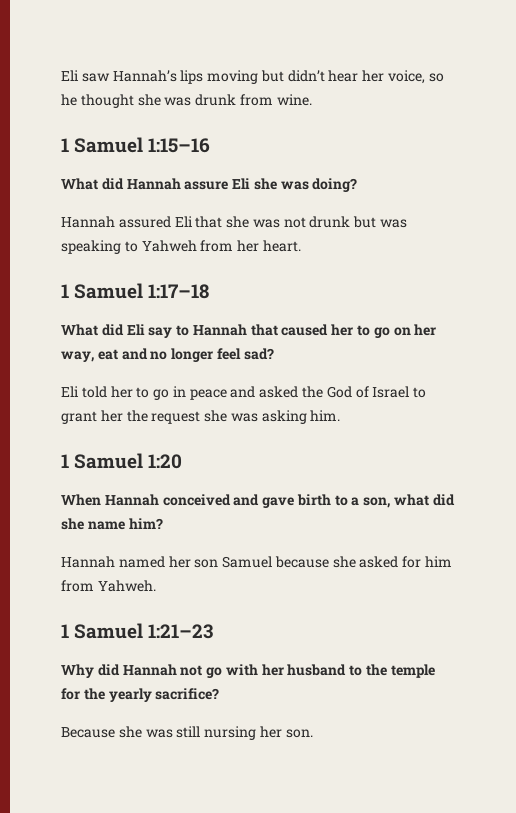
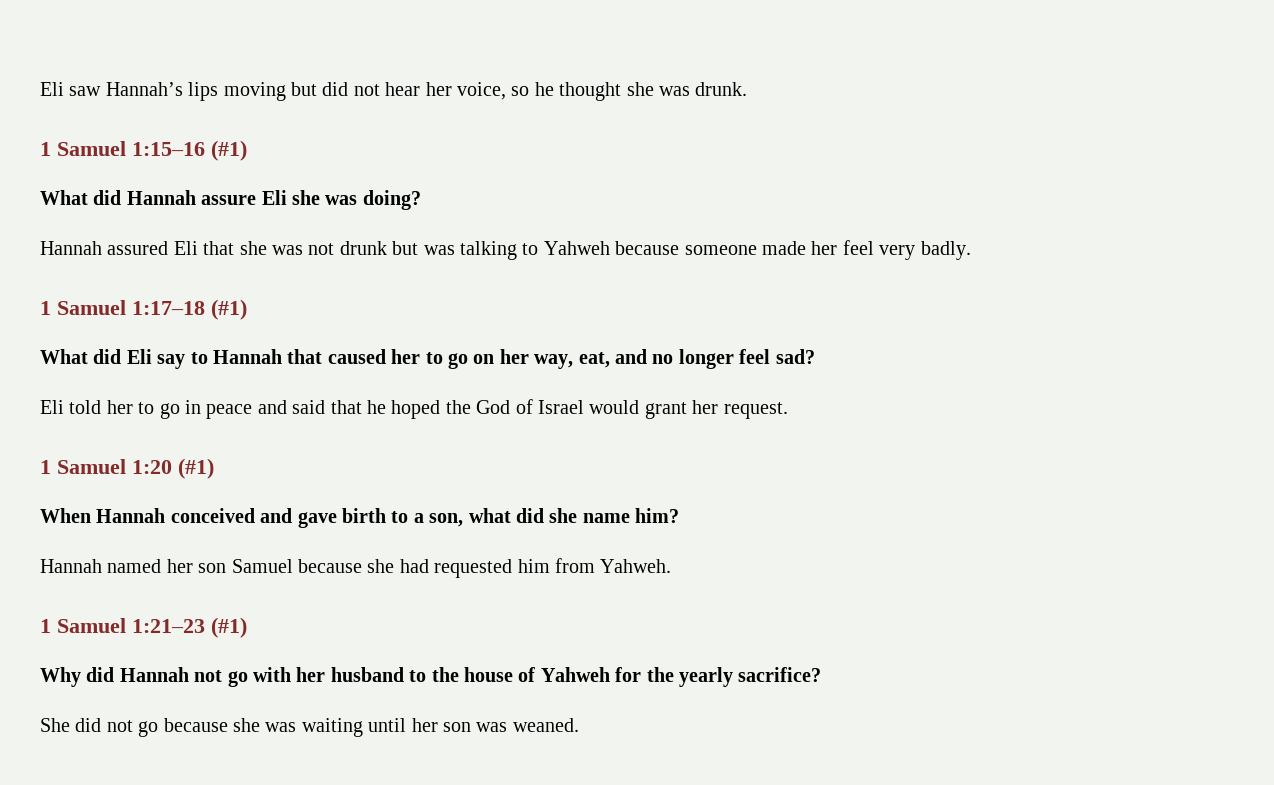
- Eli saw Hannah’s lips moving but didn’t hear her voice, so he thought she was drunk from wine.
+ Eli saw Hannah’s lips moving but did not hear her voice, so he thought she was drunk.
- 1 Samuel 1:15–16
+ 1 Samuel 1:15–16 (#1)
- Hannah assured Eli that she was not drunk but was speaking to Yahweh from her heart.
+ Hannah assured Eli that she was not drunk but was talking to Yahweh because someone made her feel very badly.
- 1 Samuel 1:17–18
+ 1 Samuel 1:17–18 (#1)
- What did Eli say to Hannah that caused her to go on her way, eat and no longer feel sad?
+ What did Eli say to Hannah that caused her to go on her way, eat, and no longer feel sad?
- Eli told her to go in peace and asked the God of Israel to grant her the request she was asking him.
+ Eli told her to go in peace and said that he hoped the God of Israel would grant her request.
- 1 Samuel 1:20
+ 1 Samuel 1:20 (#1)
- Hannah named her son Samuel because she asked for him from Yahweh.
+ Hannah named her son Samuel because she had requested him from Yahweh.
- 1 Samuel 1:21–23
+ 1 Samuel 1:21–23 (#1)
- Why did Hannah not go with her husband to the temple for the yearly sacrifice?
+ Why did Hannah not go with her husband to the house of Yahweh for the yearly sacrifice?
- Because she was still nursing her son.
+ She did not go because she was waiting until her son was weaned.

